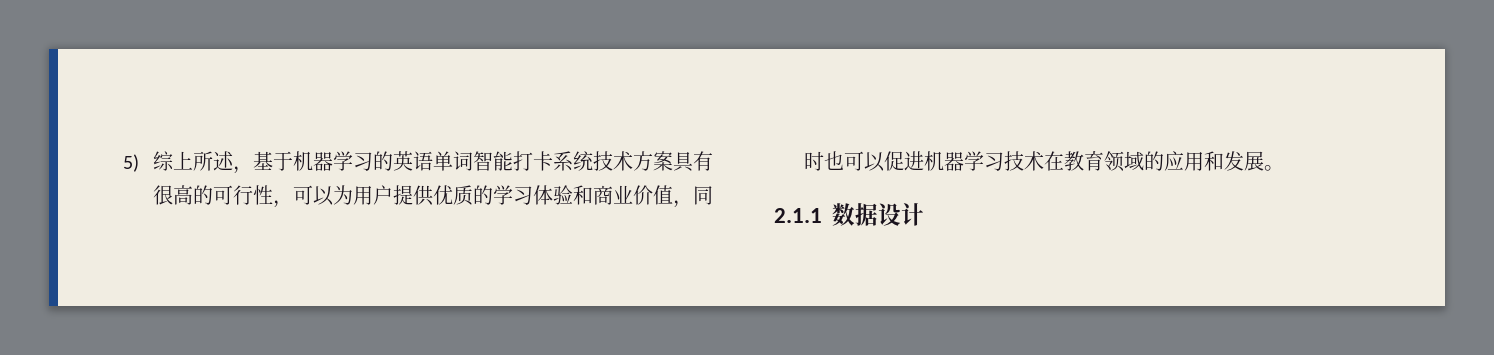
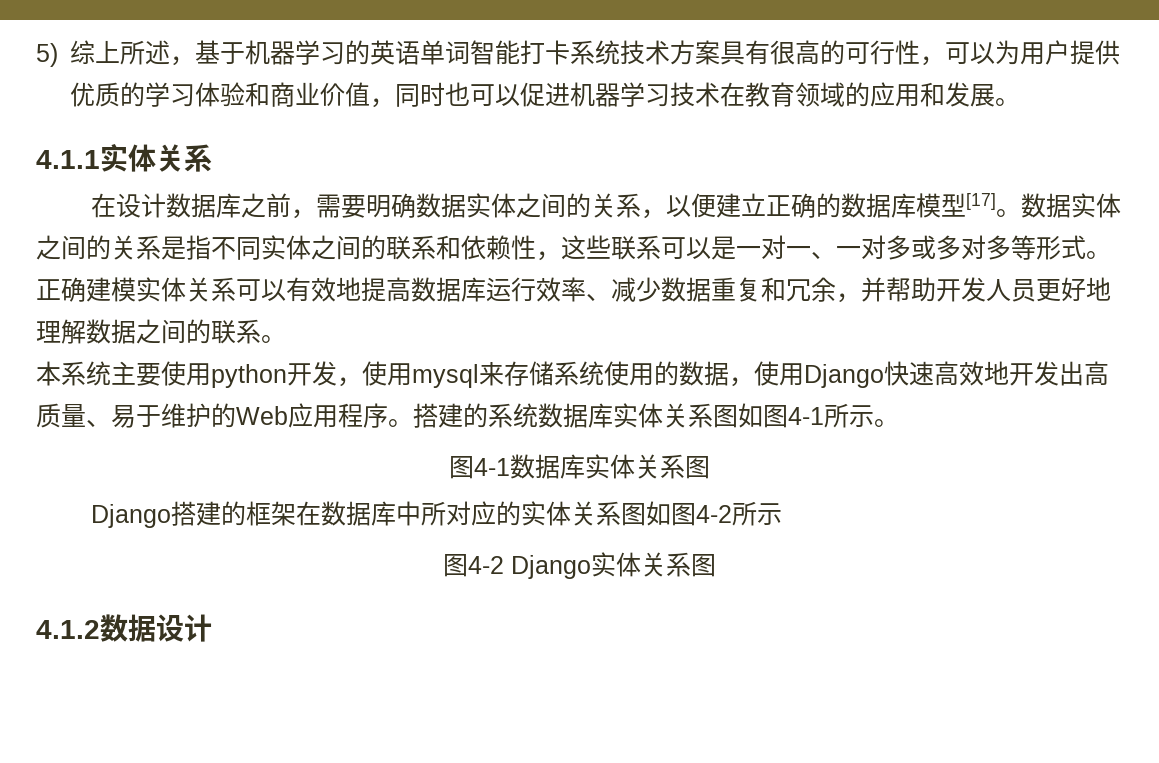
- 2.1.1数据设计
+ 4.1.1实体关系
+ 在设计数据库之前，需要明确数据实体之间的关系，以便建立正确的数据库模型[17]。数据实体之间的关系是指不同实体之间的联系和依赖性，这些联系可以是一对一、一对多或多对多等形式。正确建模实体关系可以有效地提高数据库运行效率、减少数据重复和冗余，并帮助开发人员更好地理解数据之间的联系。
+ 本系统主要使用python开发，使用mysql来存储系统使用的数据，使用Django快速高效地开发出高质量、易于维护的Web应用程序。搭建的系统数据库实体关系图如图4-1所示。
+ 图4-1数据库实体关系图
+ Django搭建的框架在数据库中所对应的实体关系图如图4-2所示
+ 图4-2 Django实体关系图
+ 4.1.2数据设计

